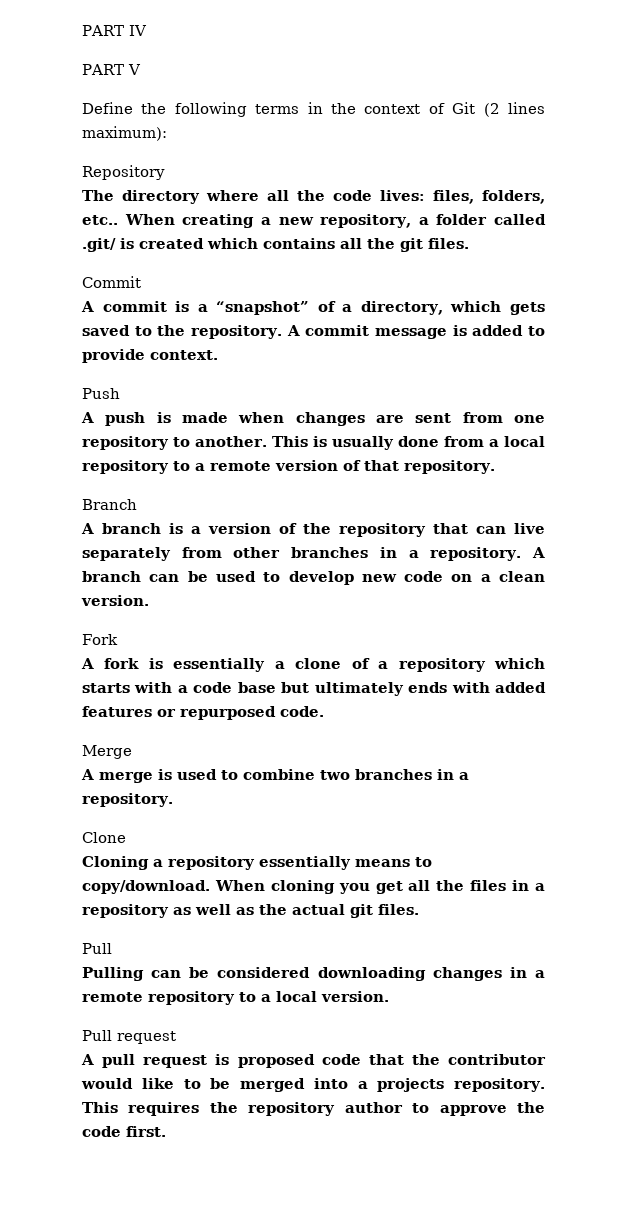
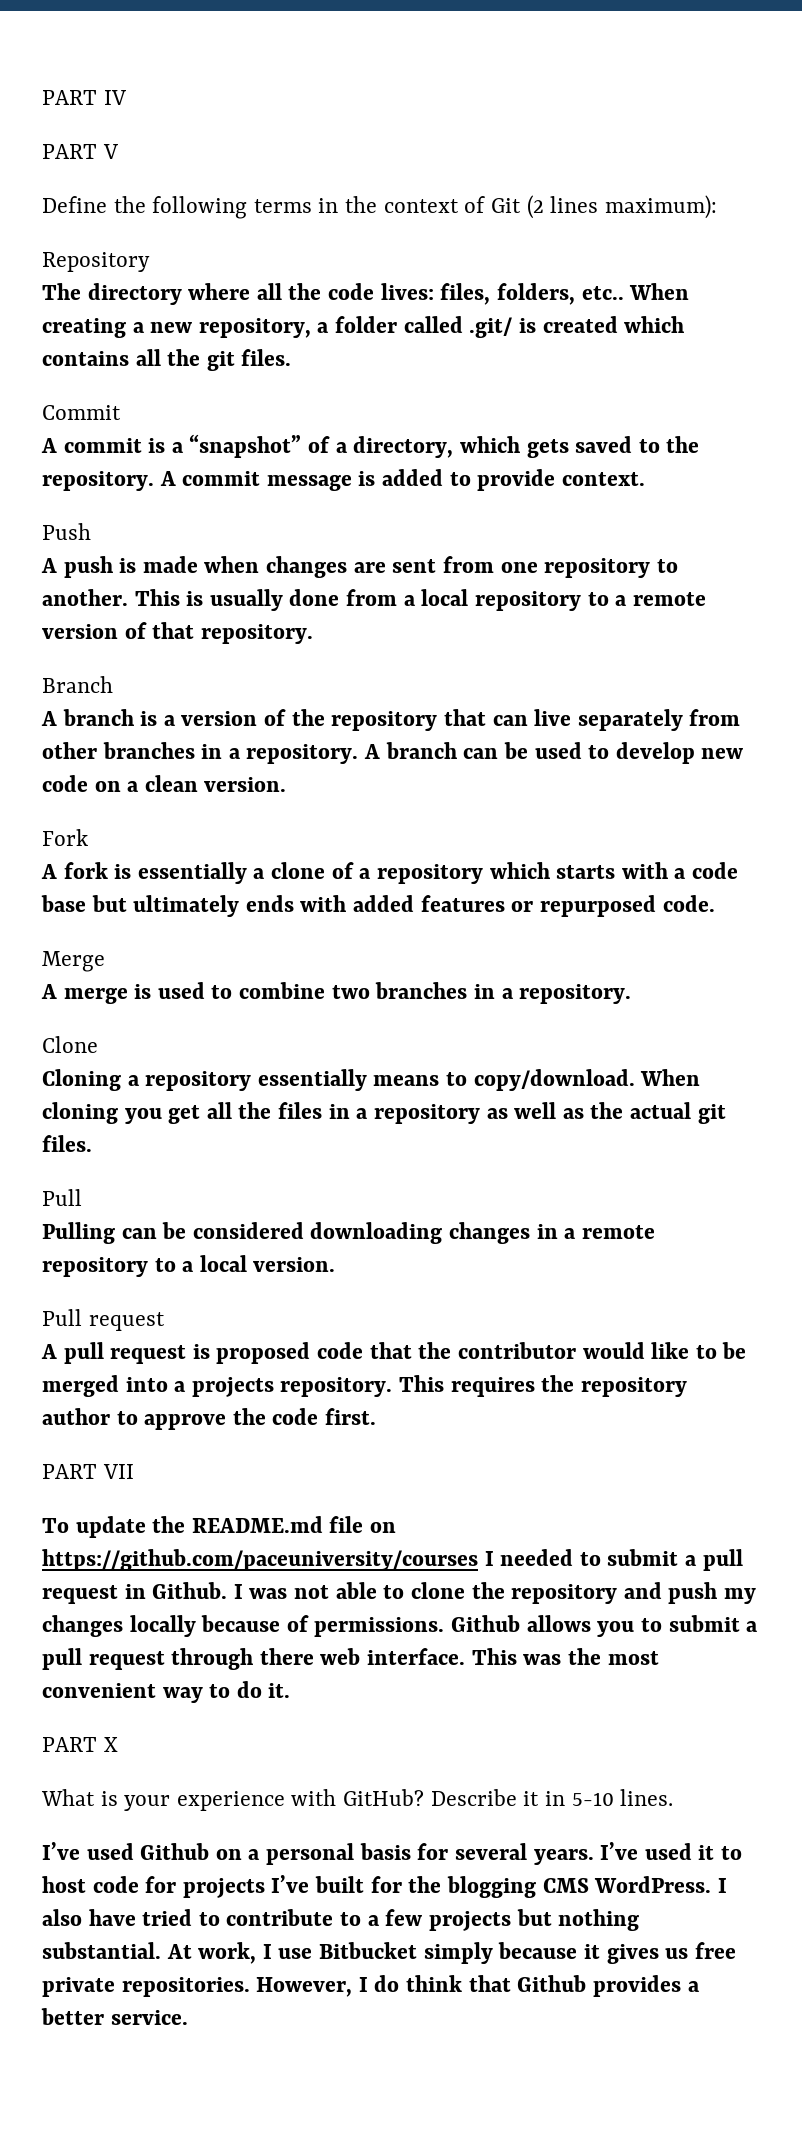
+ PART VII
+ To update the README.md file on https://github.com/paceuniversity/courses I needed to submit a pull request in Github. I was not able to clone the repository and push my changes locally because of permissions. Github allows you to submit a pull request through there web interface. This was the most convenient way to do it.
+ PART X
+ What is your experience with GitHub? Describe it in 5-10 lines.
+ I’ve used Github on a personal basis for several years. I’ve used it to host code for projects I’ve built for the blogging CMS WordPress. I also have tried to contribute to a few projects but nothing substantial. At work, I use Bitbucket simply because it gives us free private repositories. However, I do think that Github provides a better service.

